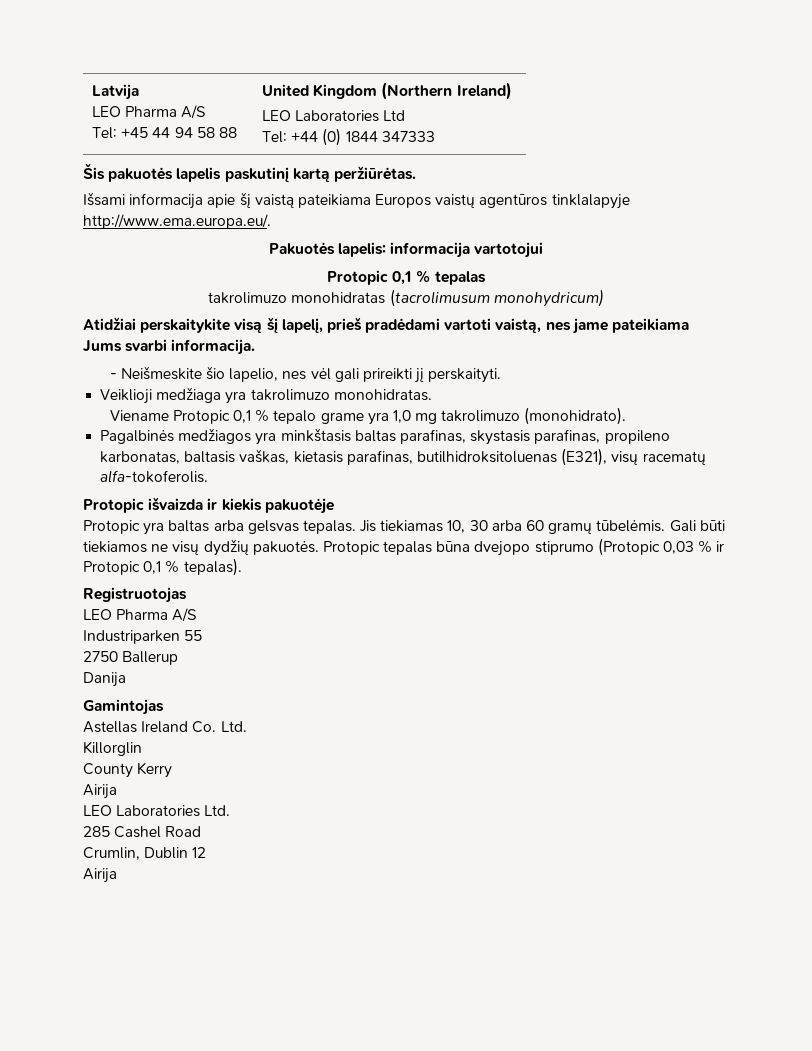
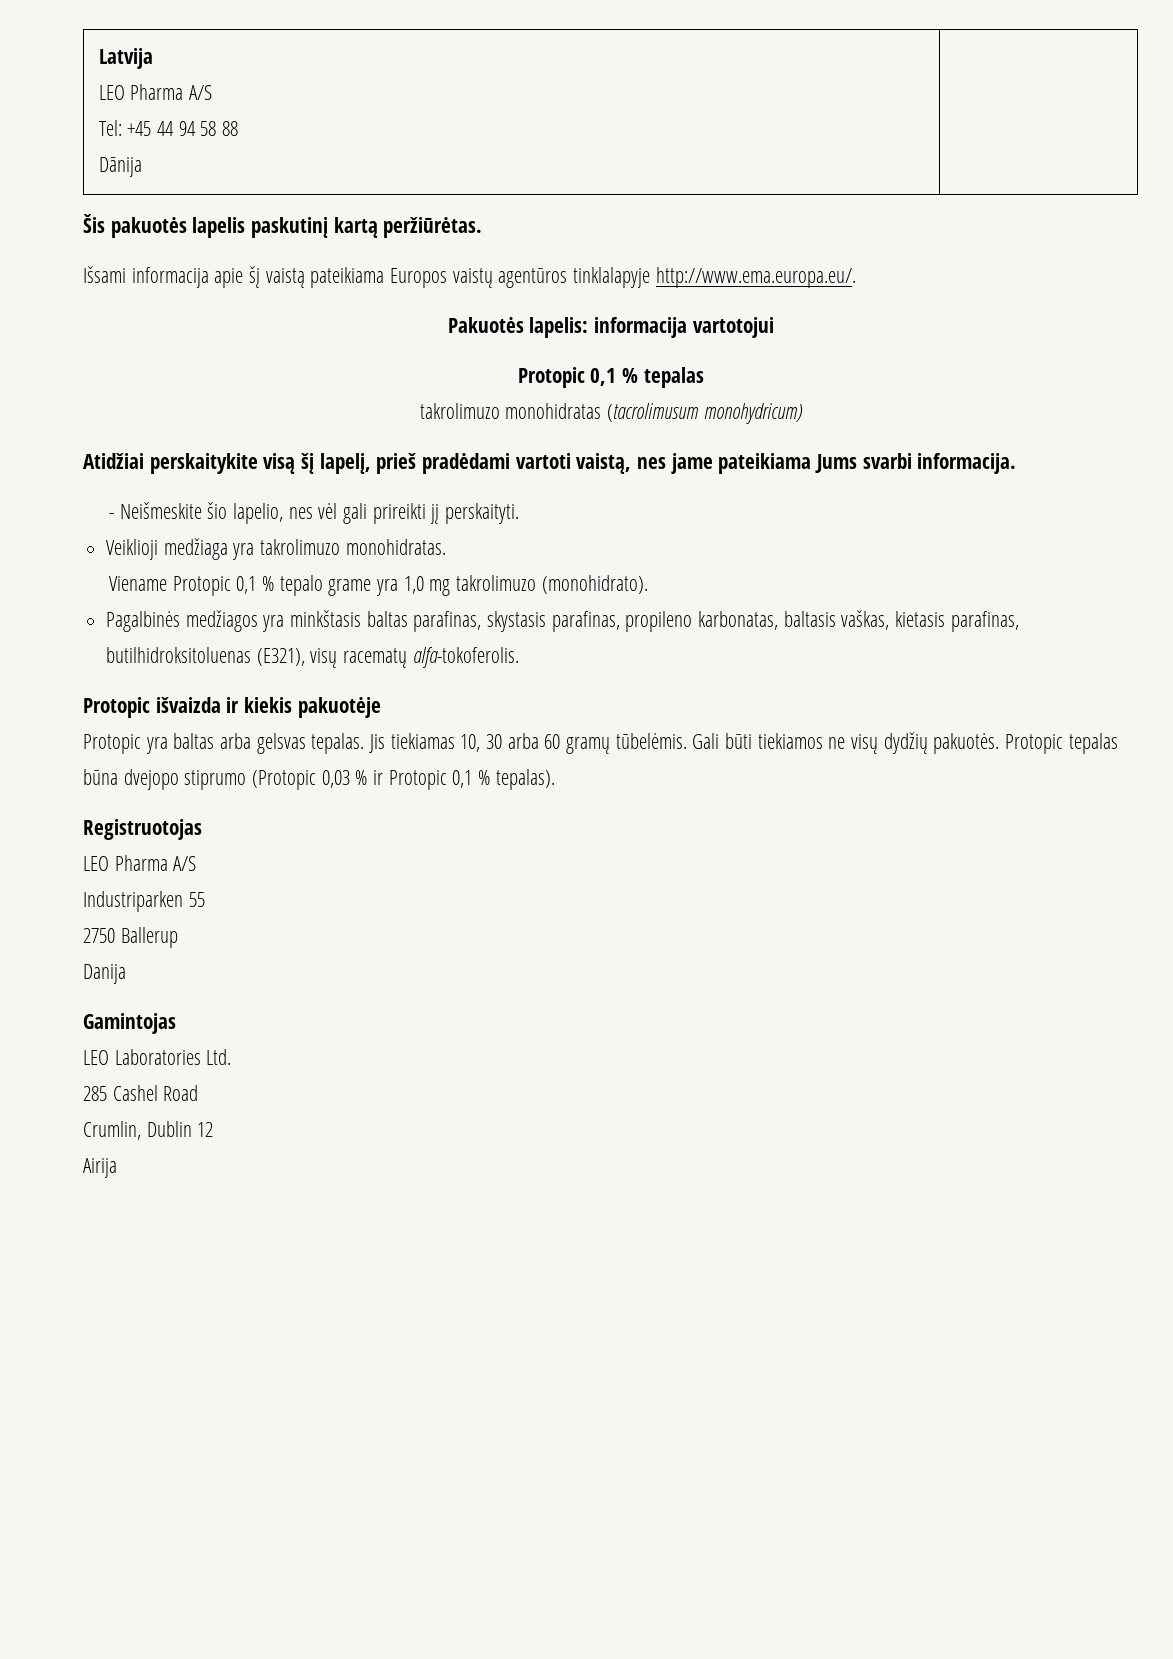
  Latvija
  LEO Pharma A/S
- Tel: +45 44 94 58 88 | United Kingdom (Northern Ireland)
- LEO Laboratories Ltd
- Tel: +44 (0) 1844 347333
+ Tel: +45 44 94 58 88
+ Dānija |
- Astellas Ireland Co. Ltd.
- Killorglin
- County Kerry
- Airija

